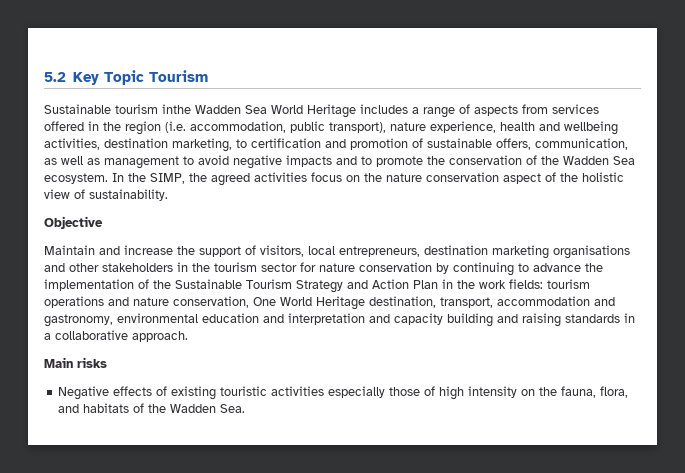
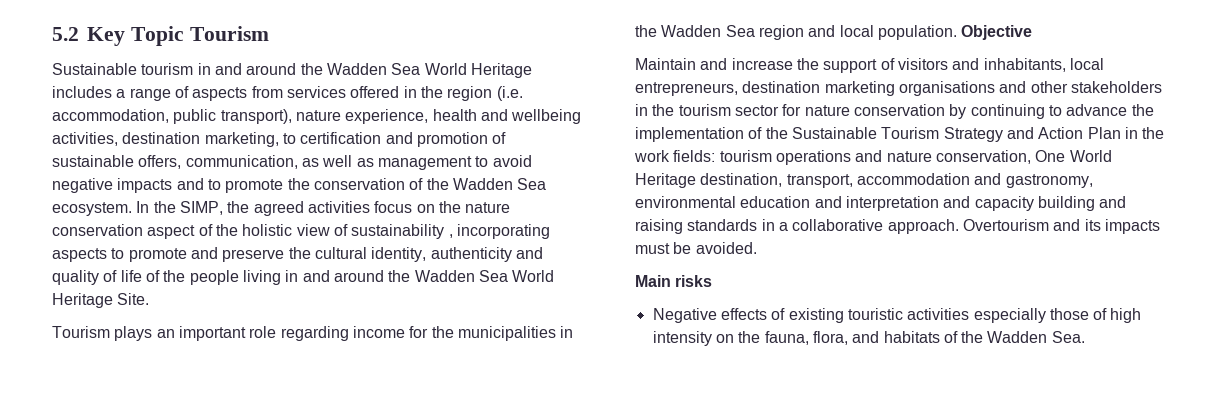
- Sustainable tourism inthe Wadden Sea World Heritage includes a range of aspects from services offered in the region (i.e. accommodation, public transport), nature experience, health and wellbeing activities, destination marketing, to certification and promotion of sustainable offers, communication, as well as management to avoid negative impacts and to promote the conservation of the Wadden Sea ecosystem.
+ Sustainable tourism in and around the Wadden Sea World Heritage includes a range of aspects from services offered in the region (i.e. accommodation, public transport), nature experience, health and wellbeing activities, destination marketing, to certification and promotion of sustainable offers, communication, as well as management to avoid negative impacts and to promote the conservation of the Wadden Sea ecosystem.
- In the SIMP, the agreed activities focus on the nature conservation aspect of the holistic view of sustainability.
- Objective
+ In the SIMP, the agreed activities focus on the nature conservation aspect of the holistic view of sustainability , incorporating aspects to promote and preserve the cultural identity, authenticity and quality of life of the people living in and around the Wadden Sea World Heritage Site.
+ Tourism plays an important role regarding income for the municipalities in the Wadden Sea region and local population. Objective
- Maintain and increase the support of visitors, local entrepreneurs, destination marketing organisations and other stakeholders in the tourism sector for nature conservation by continuing to advance the implementation of the Sustainable Tourism Strategy and Action Plan in the work fields:
+ Maintain and increase the support of visitors and inhabitants, local entrepreneurs, destination marketing organisations and other stakeholders in the tourism sector for nature conservation by continuing to advance the implementation of the Sustainable Tourism Strategy and Action Plan in the work fields:
+ Overtourism and its impacts must be avoided.

